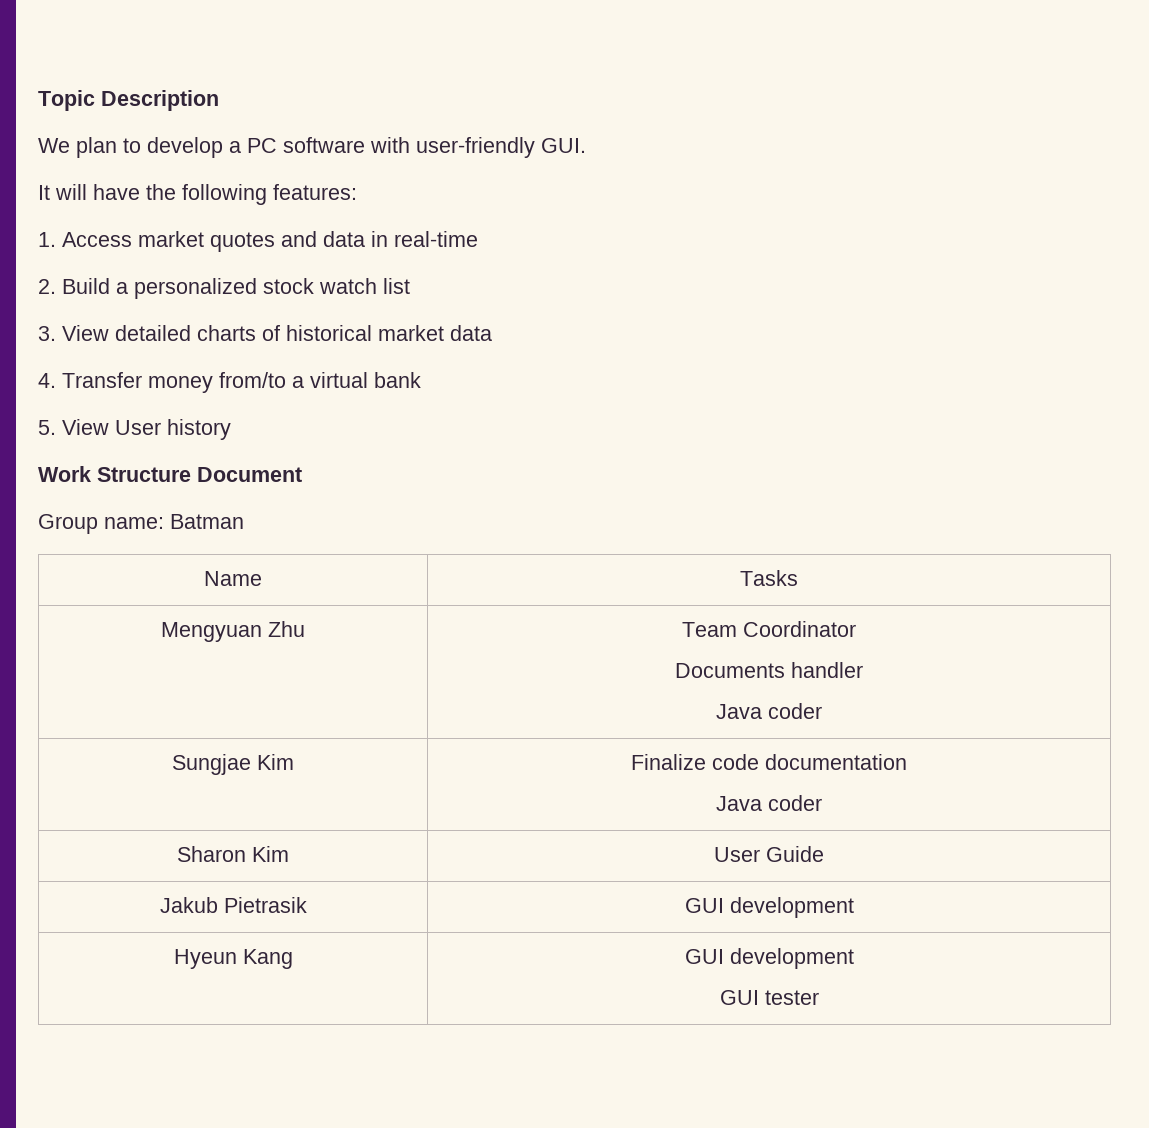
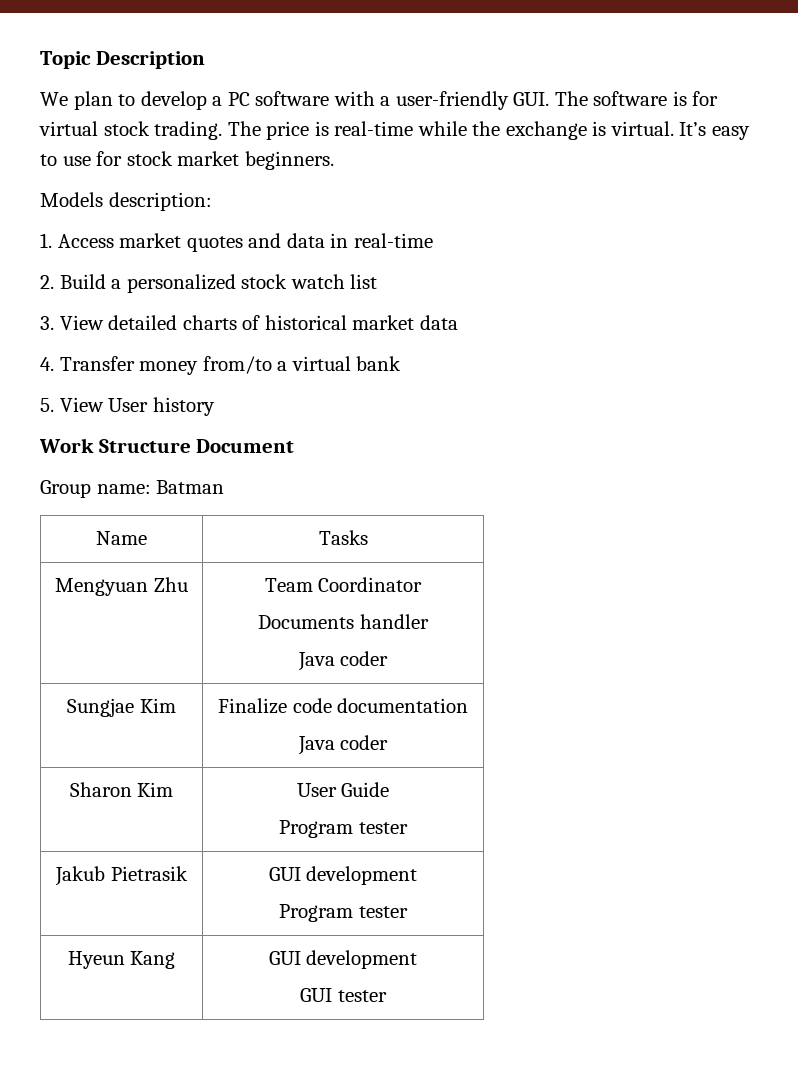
- We plan to develop a PC software with user-friendly GUI.
- It will have the following features:
+ We plan to develop a PC software with a user-friendly GUI. The software is for virtual stock trading. The price is real-time while the exchange is virtual. It’s easy to use for stock market beginners.
+ Models description:
  Sharon Kim | User Guide
+ Program tester
  Jakub Pietrasik | GUI development
+ Program tester

